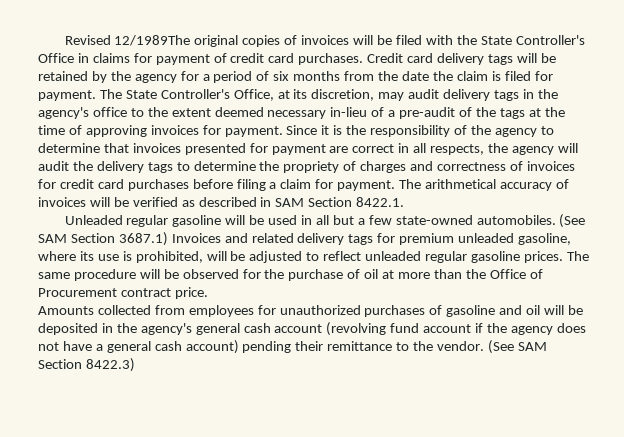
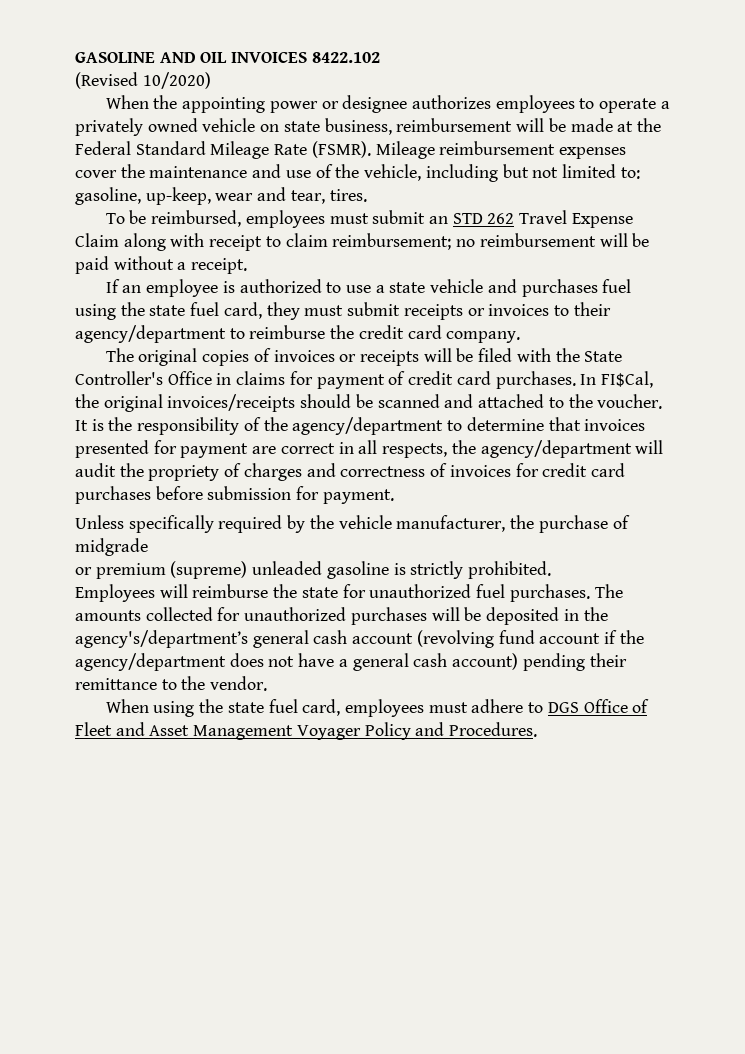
- Revised 12/1989The original copies of invoices will be filed with the State Controller's Office in claims for payment of credit card purchases.
+ GASOLINE AND OIL INVOICES 8422.102
+ (Revised 10/2020)
+ When the appointing power or designee authorizes employees to operate a privately owned vehicle on state business, reimbursement will be made at the Federal Standard Mileage Rate (FSMR). Mileage reimbursement expenses cover the maintenance and use of the vehicle, including but not limited to: gasoline, up-keep, wear and tear, tires.
+ To be reimbursed, employees must submit an STD 262 Travel Expense Claim along with receipt to claim reimbursement; no reimbursement will be paid without a receipt.
+ If an employee is authorized to use a state vehicle and purchases fuel using the state fuel card, they must submit receipts or invoices to their agency/department to reimburse the credit card company.
+ The original copies of invoices or receipts will be filed with the State Controller's Office in claims for payment of credit card purchases.
- Credit card delivery tags will be retained by the agency for a period of six months from the date the claim is filed for payment. The State Controller's Office, at its discretion, may audit delivery tags in the agency's office to the extent deemed necessary in-lieu of a pre-audit of the tags at the time of approving invoices for payment. Since it is the responsibility of the agency to determine that invoices presented for payment are correct in all respects, the agency will audit the delivery tags to determine the propriety of charges and correctness of invoices for credit card purchases before filing a claim for payment. The arithmetical accuracy of invoices will be verified as described in SAM Section 8422.1.
- Unleaded regular gasoline will be used in all but a few state-owned automobiles. (See SAM Section 3687.1) Invoices and related delivery tags for premium unleaded gasoline, where its use is prohibited, will be adjusted to reflect unleaded regular gasoline prices. The same procedure will be observed for the purchase of oil at more than the Office of Procurement contract price.
- Amounts collected from employees for unauthorized purchases of gasoline and oil will be deposited in the agency's general cash account (revolving fund account if the agency does not have a general cash account) pending their remittance to the vendor. (See SAM Section 8422.3)
+ In FI$Cal, the original invoices/receipts should be scanned and attached to the voucher. It is the responsibility of the agency/department to determine that invoices presented for payment are correct in all respects, the agency/department will audit the propriety of charges and correctness of invoices for credit card purchases before submission for payment.
+ Unless specifically required by the vehicle manufacturer, the purchase of midgrade
+ or premium (supreme) unleaded gasoline is strictly prohibited.
+ Employees will reimburse the state for unauthorized fuel purchases. The amounts collected for unauthorized purchases will be deposited in the agency's/department’s general cash account (revolving fund account if the agency/department does not have a general cash account) pending their remittance to the vendor.
+ When using the state fuel card, employees must adhere to DGS Office of Fleet and Asset Management Voyager Policy and Procedures.

